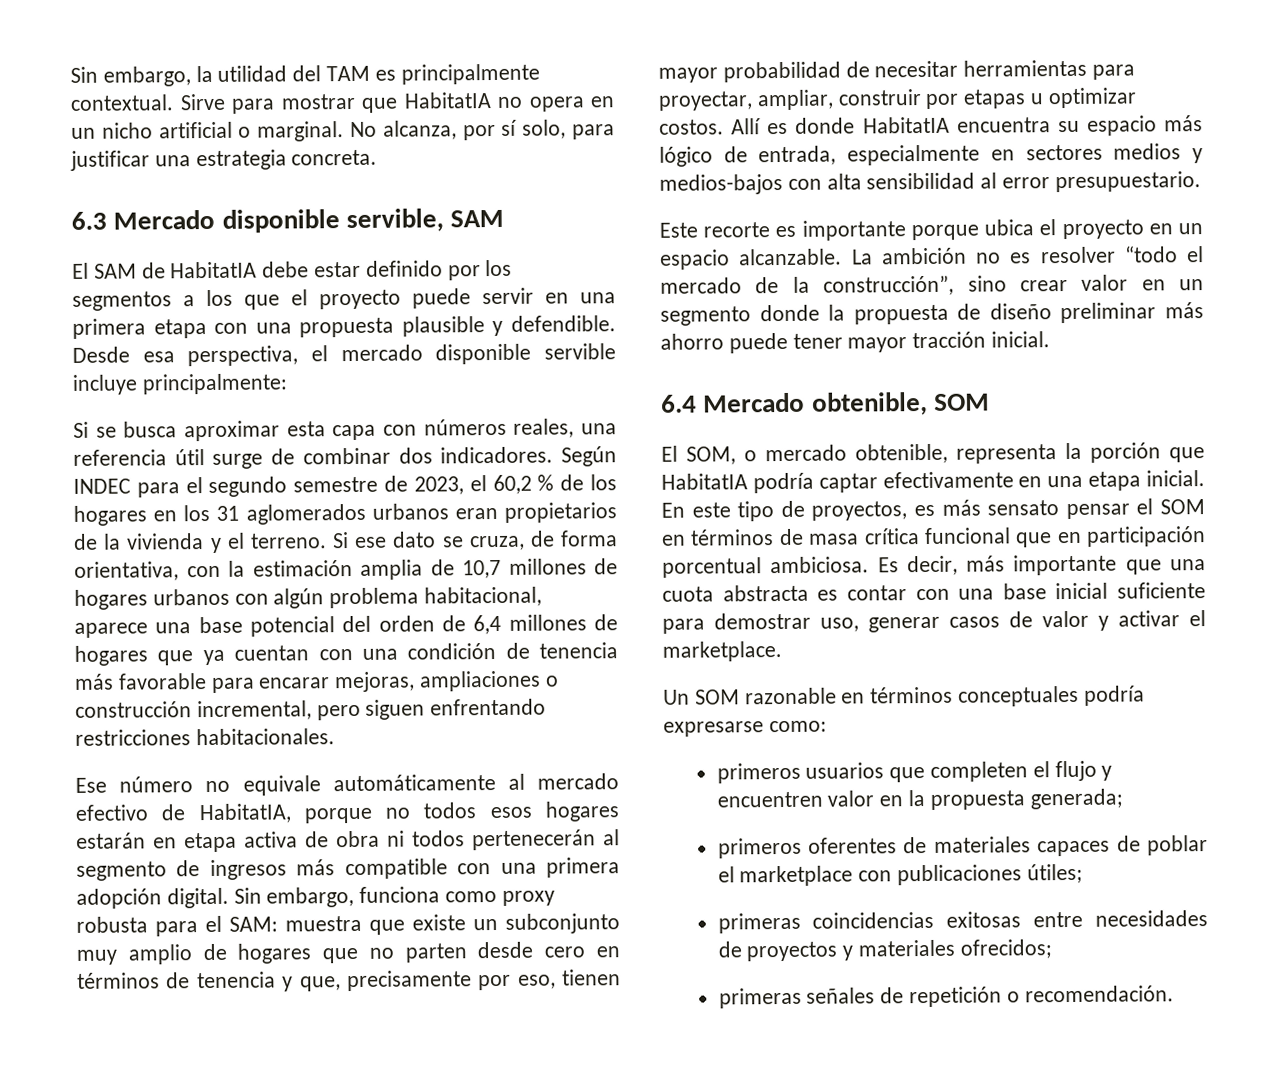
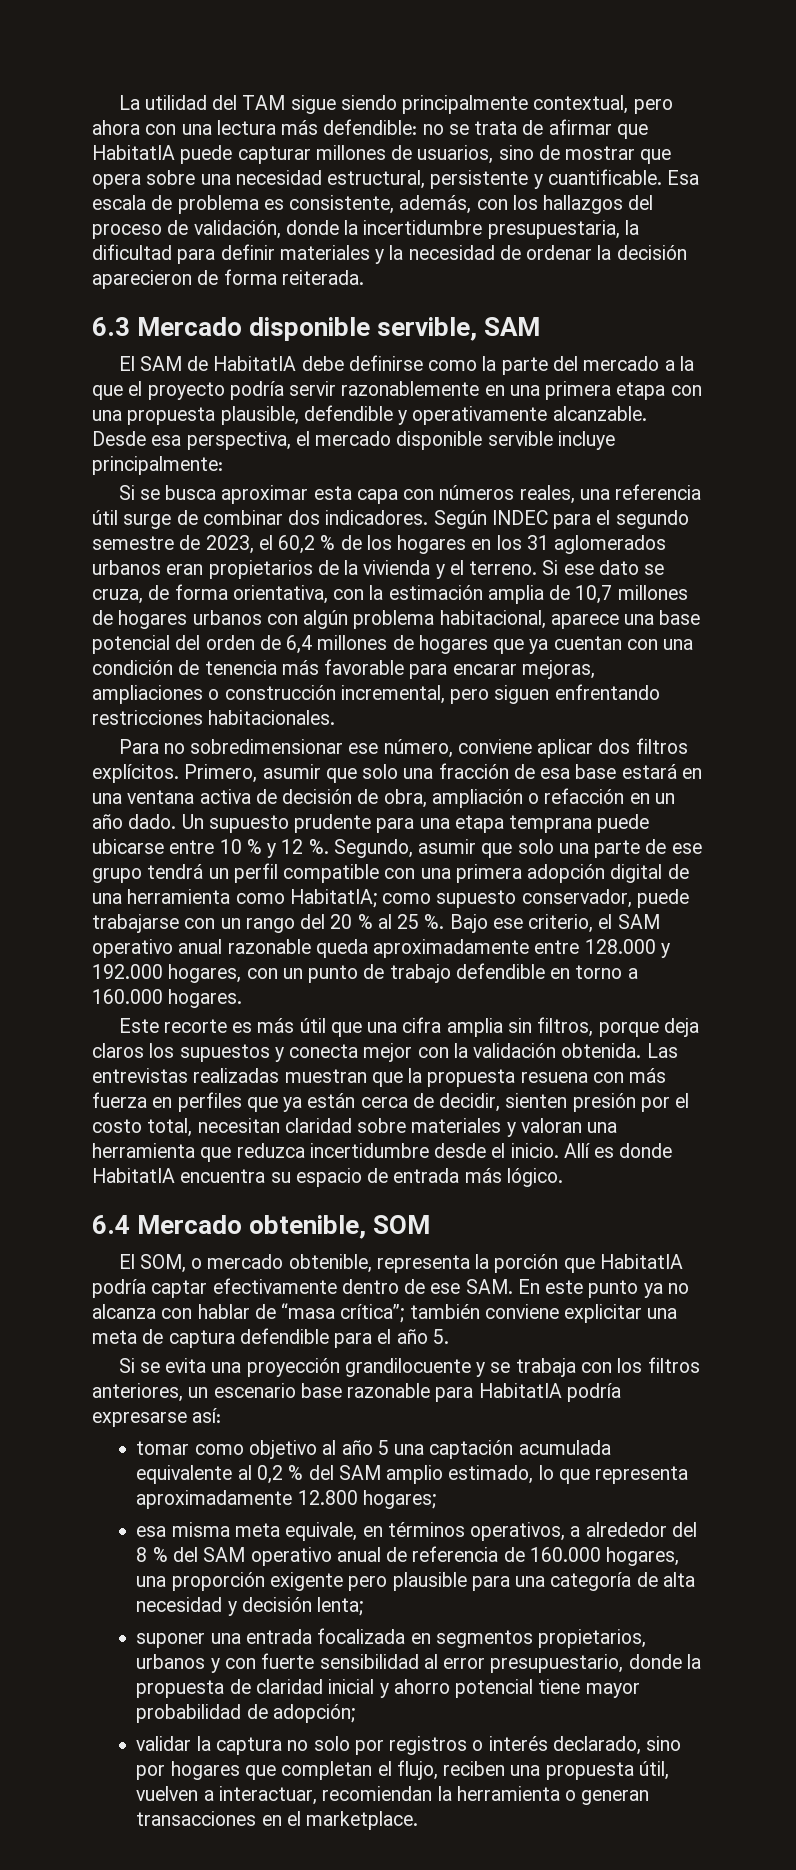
- Sin embargo, la utilidad del TAM es principalmente contextual. Sirve para mostrar que HabitatIA no opera en un nicho artificial o marginal. No alcanza, por sí solo, para justificar una estrategia concreta.
+ La utilidad del TAM sigue siendo principalmente contextual, pero ahora con una lectura más defendible: no se trata de afirmar que HabitatIA puede capturar millones de usuarios, sino de mostrar que opera sobre una necesidad estructural, persistente y cuantificable. Esa escala de problema es consistente, además, con los hallazgos del proceso de validación, donde la incertidumbre presupuestaria, la dificultad para definir materiales y la necesidad de ordenar la decisión aparecieron de forma reiterada.
- El SAM de HabitatIA debe estar definido por los segmentos a los que el proyecto puede servir en una primera etapa con una propuesta plausible y defendible.
+ El SAM de HabitatIA debe definirse como la parte del mercado a la que el proyecto podría servir razonablemente en una primera etapa con una propuesta plausible, defendible y operativamente alcanzable.
- Ese número no equivale automáticamente al mercado efectivo de HabitatIA, porque no todos esos hogares estarán en etapa activa de obra ni todos pertenecerán al segmento de ingresos más compatible con una primera adopción digital. Sin embargo, funciona como proxy robusta para el SAM: muestra que existe un subconjunto muy amplio de hogares que no parten desde cero en términos de tenencia y que, precisamente por eso, tienen mayor probabilidad de necesitar herramientas para proyectar, ampliar, construir por etapas u optimizar costos.
+ Para no sobredimensionar ese número, conviene aplicar dos filtros explícitos. Primero, asumir que solo una fracción de esa base estará en una ventana activa de decisión de obra, ampliación o refacción en un año dado. Un supuesto prudente para una etapa temprana puede ubicarse entre 10 % y 12 %. Segundo, asumir que solo una parte de ese grupo tendrá un perfil compatible con una primera adopción digital de una herramienta como HabitatIA; como supuesto conservador, puede trabajarse con un rango del 20 % al 25 %. Bajo ese criterio, el SAM operativo anual razonable queda aproximadamente entre 128.000 y 192.000 hogares, con un punto de trabajo defendible en torno a 160.000 hogares.
+ Este recorte es más útil que una cifra amplia sin filtros, porque deja claros los supuestos y conecta mejor con la validación obtenida. Las entrevistas realizadas muestran que la propuesta resuena con más fuerza en perfiles que ya están cerca de decidir, sienten presión por el costo total, necesitan claridad sobre materiales y valoran una herramienta que reduzca incertidumbre desde el inicio.
- Allí es donde HabitatIA encuentra su espacio más lógico de entrada, especialmente en sectores medios y medios-bajos con alta sensibilidad al error presupuestario.
- Este recorte es importante porque ubica el proyecto en un espacio alcanzable. La ambición no es resolver “todo el mercado de la construcción”, sino crear valor en un segmento donde la propuesta de diseño preliminar más ahorro puede tener mayor tracción inicial.
+ Allí es donde HabitatIA encuentra su espacio de entrada más lógico.
- El SOM, o mercado obtenible, representa la porción que HabitatIA podría captar efectivamente en una etapa inicial. En este tipo de proyectos, es más sensato pensar el SOM en términos de masa crítica funcional que en participación porcentual ambiciosa. Es decir, más importante que una cuota abstracta es contar con una base inicial suficiente para demostrar uso, generar casos de valor y activar el marketplace.
- Un SOM razonable en términos conceptuales podría expresarse como:
- primeros usuarios que completen el flujo y encuentren valor en la propuesta generada;
- primeros oferentes de materiales capaces de poblar el marketplace con publicaciones útiles;
- primeras coincidencias exitosas entre necesidades de proyectos y materiales ofrecidos;
- primeras señales de repetición o recomendación.
+ El SOM, o mercado obtenible, representa la porción que HabitatIA podría captar efectivamente dentro de ese SAM. En este punto ya no alcanza con hablar de “masa crítica”; también conviene explicitar una meta de captura defendible para el año 5.
+ Si se evita una proyección grandilocuente y se trabaja con los filtros anteriores, un escenario base razonable para HabitatIA podría expresarse así:
+ tomar como objetivo al año 5 una captación acumulada equivalente al 0,2 % del SAM amplio estimado, lo que representa aproximadamente 12.800 hogares;
+ esa misma meta equivale, en términos operativos, a alrededor del 8 % del SAM operativo anual de referencia de 160.000 hogares, una proporción exigente pero plausible para una categoría de alta necesidad y decisión lenta;
+ suponer una entrada focalizada en segmentos propietarios, urbanos y con fuerte sensibilidad al error presupuestario, donde la propuesta de claridad inicial y ahorro potencial tiene mayor probabilidad de adopción;
+ validar la captura no solo por registros o interés declarado, sino por hogares que completan el flujo, reciben una propuesta útil, vuelven a interactuar, recomiendan la herramienta o generan transacciones en el marketplace.

